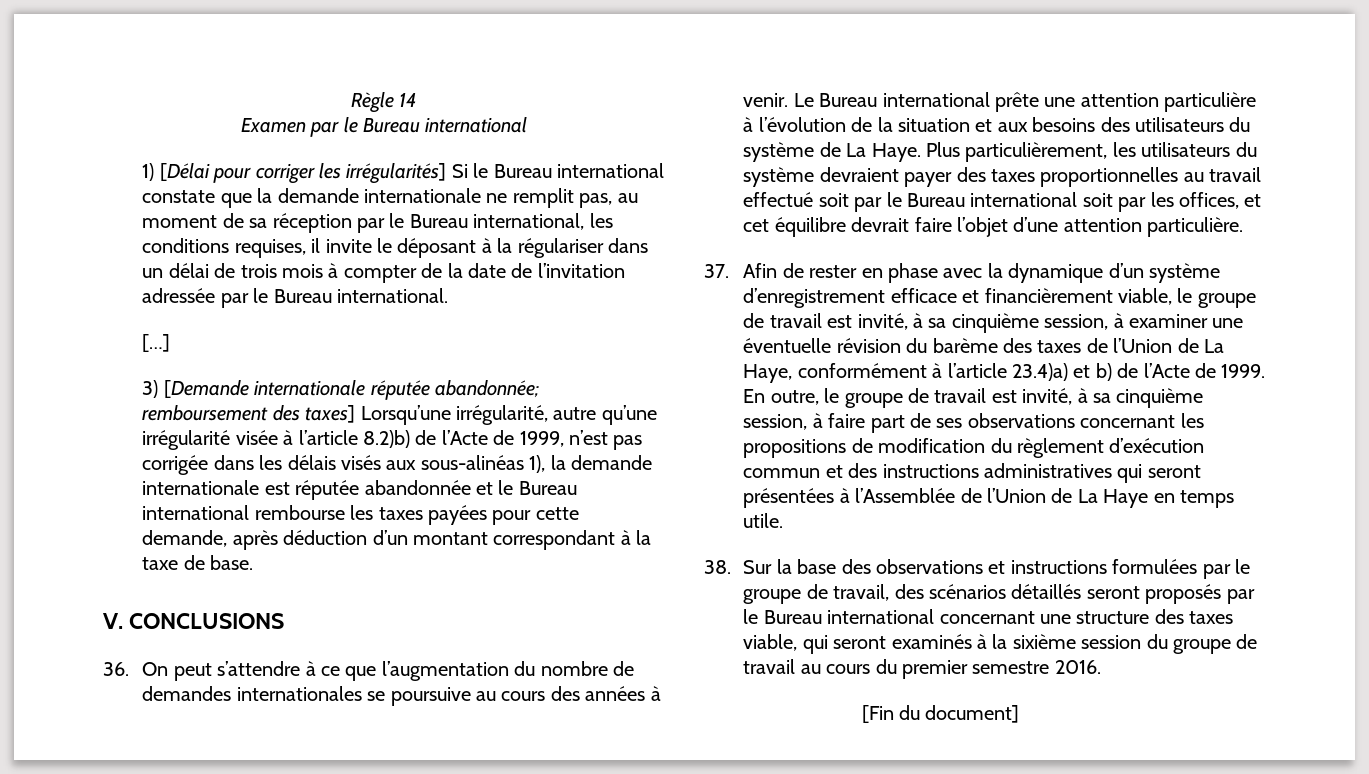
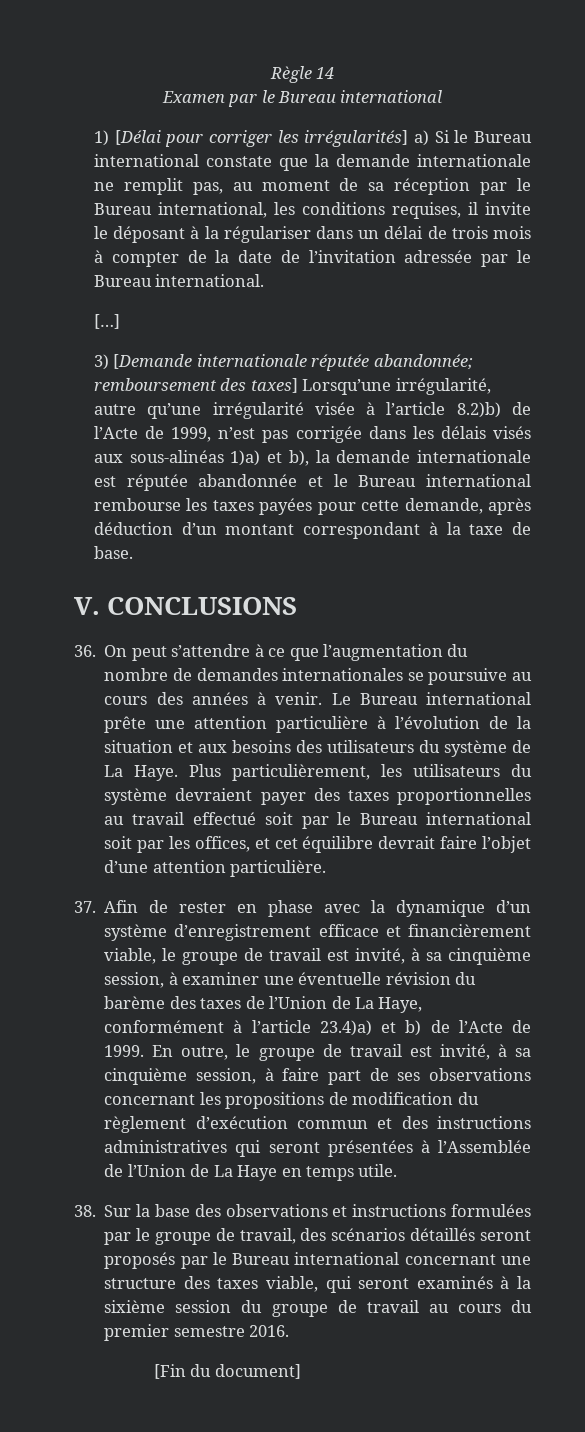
- 1) [Délai pour corriger les irrégularités] Si le Bureau international constate que la demande internationale ne remplit pas, au moment de sa réception par le Bureau international, les conditions requises, il invite le déposant à la régulariser dans un délai de trois mois à compter de la date de l’invitation adressée par le Bureau international.
+ 1) [Délai pour corriger les irrégularités] a) Si le Bureau international constate que la demande internationale ne remplit pas, au moment de sa réception par le Bureau international, les conditions requises, il invite le déposant à la régulariser dans un délai de trois mois à compter de la date de l’invitation adressée par le Bureau international.
- 3) [Demande internationale réputée abandonnée; remboursement des taxes] Lorsqu’une irrégularité, autre qu’une irrégularité visée à l’article 8.2)b) de l’Acte de 1999, n’est pas corrigée dans les délais visés aux sous-alinéas 1), la demande internationale est réputée abandonnée et le Bureau international rembourse les taxes payées pour cette demande, après déduction d’un montant correspondant à la taxe de base.
+ 3) [Demande internationale réputée abandonnée; remboursement des taxes] Lorsqu’une irrégularité, autre qu’une irrégularité visée à l’article 8.2)b) de l’Acte de 1999, n’est pas corrigée dans les délais visés aux sous-alinéas 1)a) et b), la demande internationale est réputée abandonnée et le Bureau international rembourse les taxes payées pour cette demande, après déduction d’un montant correspondant à la taxe de base.

